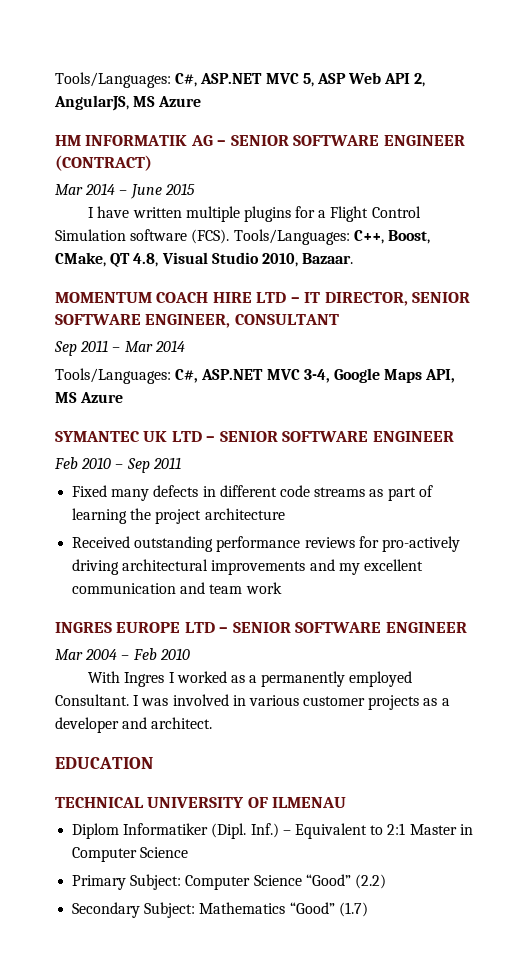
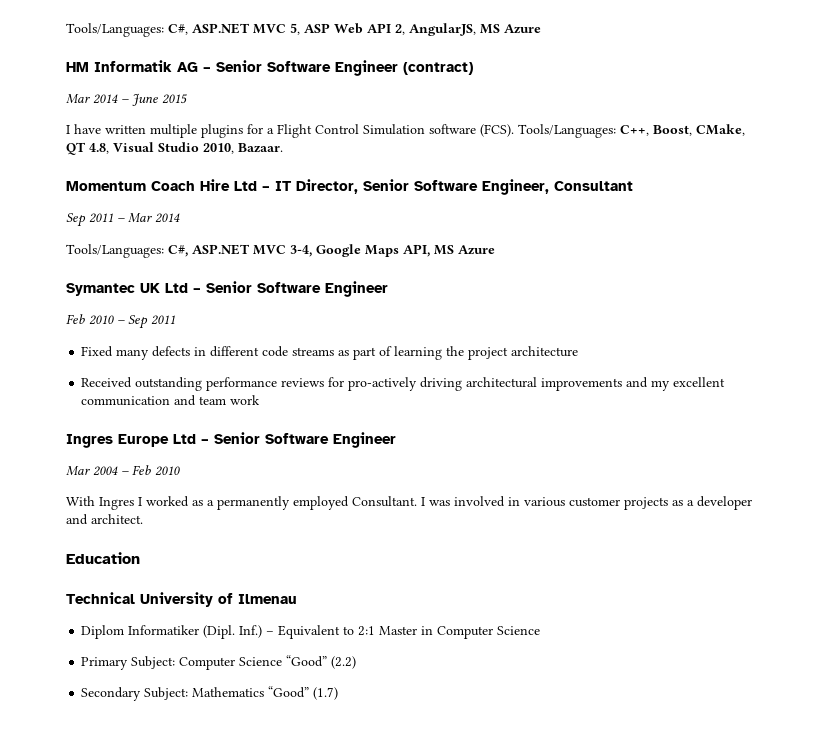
- HM INFORMATIK AG – SENIOR SOFTWARE ENGINEER (CONTRACT)
+ HM Informatik AG – Senior Software Engineer (contract)
- MOMENTUM COACH HIRE LTD – IT DIRECTOR, SENIOR SOFTWARE ENGINEER, CONSULTANT
+ Momentum Coach Hire Ltd – IT Director, Senior Software Engineer, Consultant
- SYMANTEC UK LTD – SENIOR SOFTWARE ENGINEER
+ Symantec UK Ltd – Senior Software Engineer
- INGRES EUROPE LTD – SENIOR SOFTWARE ENGINEER
+ Ingres Europe Ltd – Senior Software Engineer
- EDUCATION
- TECHNICAL UNIVERSITY OF ILMENAU
+ Education
+ Technical University of Ilmenau

